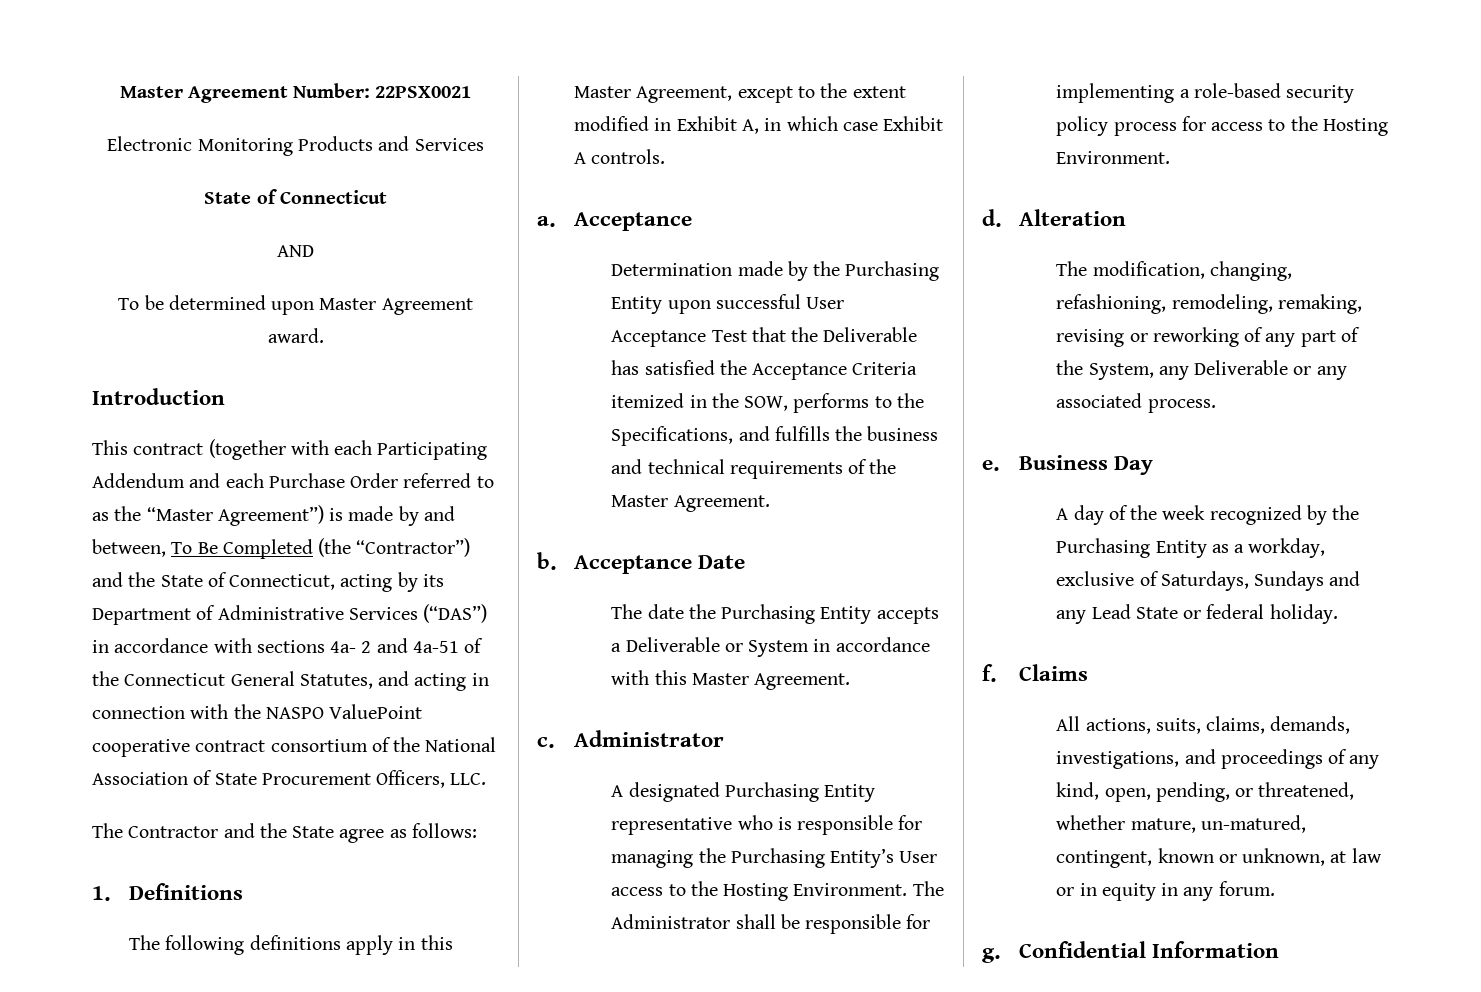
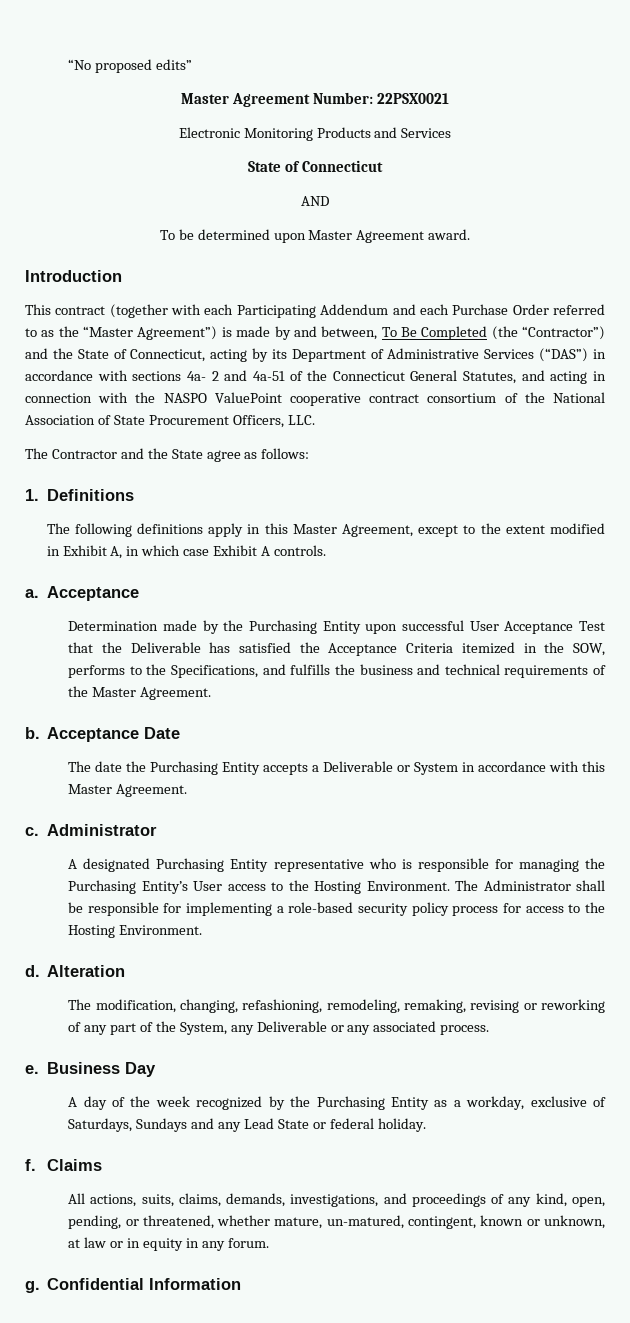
+ “No proposed edits”

